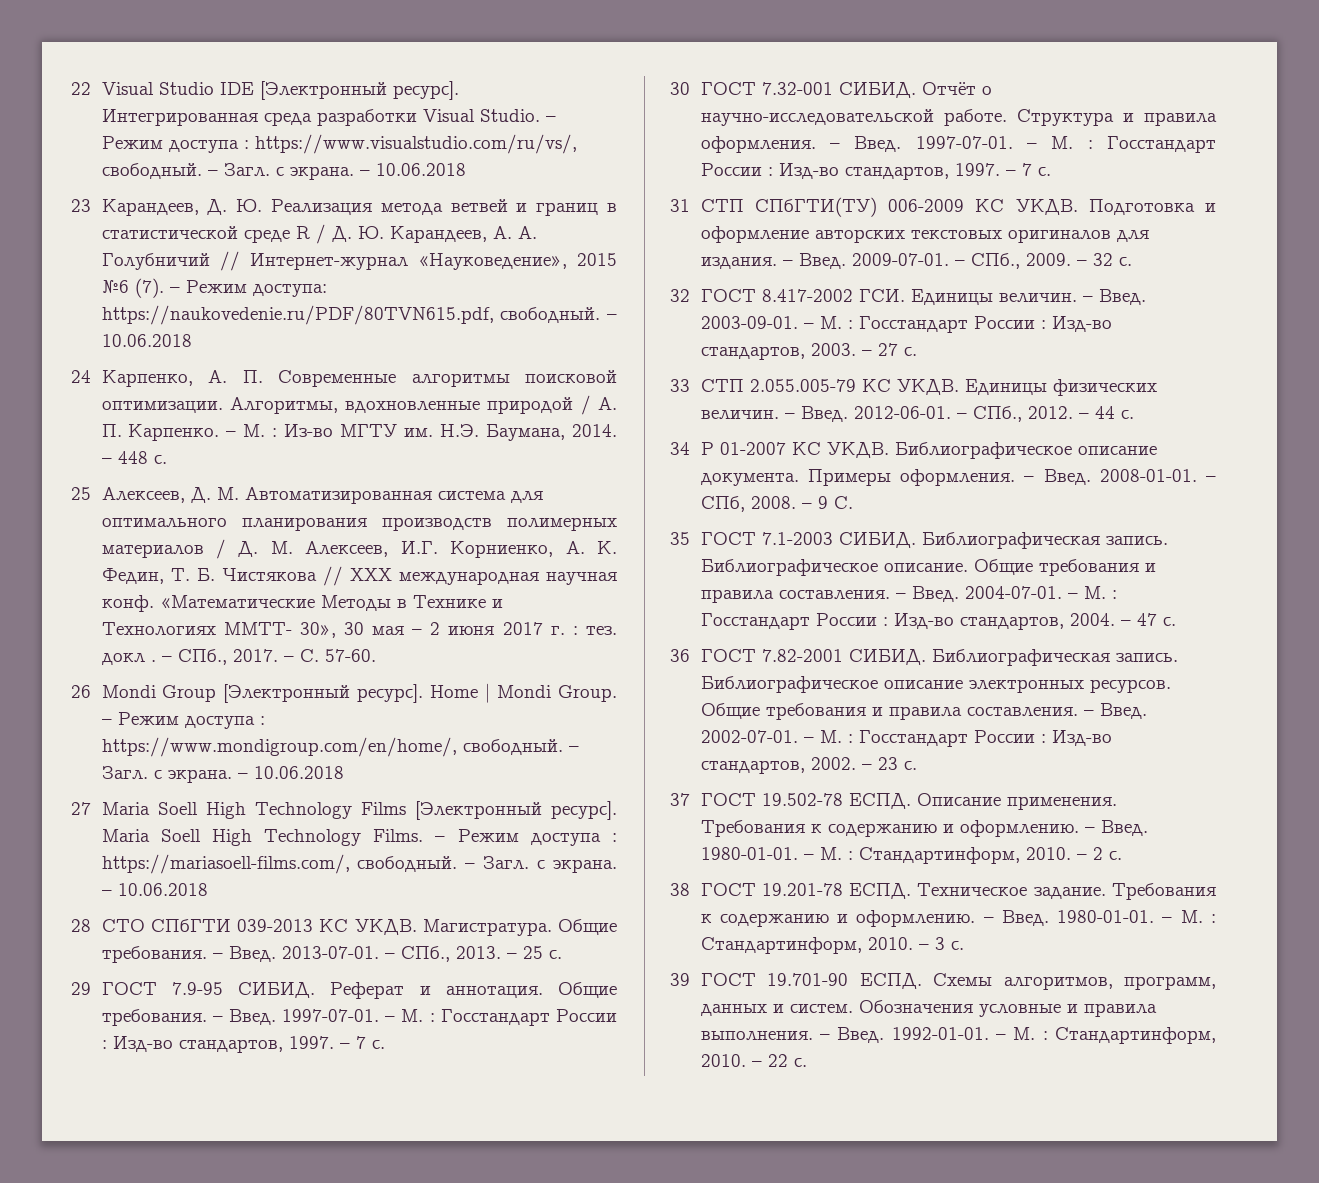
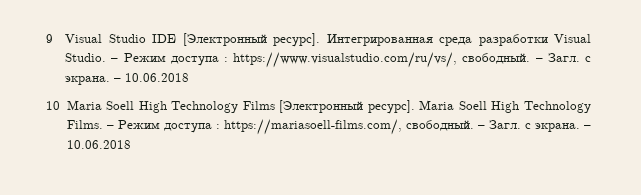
- 22 Visual Studio IDE [Электронный ресурс].
+ 9 Visual Studio IDE [Электронный ресурс].
- 23 Карандеев, Д. Ю. Реализация метода ветвей и границ в статистической среде R / Д. Ю. Карандеев, А. А. Голубничий // Интернет-журнал «Науковедение», 2015 №6 (7). – Режим доступа: https://naukovedenie.ru/PDF/80TVN615.pdf, свободный. – 10.06.2018
- 24 Карпенко, А. П. Современные алгоритмы поисковой оптимизации. Алгоритмы, вдохновленные природой / А. П. Карпенко. – М. : Из-во МГТУ им. Н.Э. Баумана, 2014. – 448 с.
- 25 Алексеев, Д. М. Автоматизированная система для оптимального планирования производств полимерных материалов / Д. М. Алексеев, И.Г. Корниенко, А. К. Федин, Т. Б. Чистякова // XXX международная научная конф. «Математические Методы в Технике и Технологиях ММТТ- 30», 30 мая – 2 июня 2017 г. : тез. докл . – СПб., 2017. – С. 57-60.
- 26 Mondi Group [Электронный ресурс]. Home | Mondi Group. – Режим доступа : https://www.mondigroup.com/en/home/, свободный. – Загл. с экрана. – 10.06.2018
- 27 Maria Soell High Technology Films [Электронный ресурс].
+ 10 Maria Soell High Technology Films [Электронный ресурс].
- 28 СТО СПбГТИ 039-2013 КС УКДВ. Магистратура. Общие требования. – Введ. 2013-07-01. – СПб., 2013. – 25 с.
- 29 ГОСТ 7.9-95 СИБИД. Реферат и аннотация. Общие требования. – Введ. 1997-07-01. – М. : Госстандарт России : Изд-во стандартов, 1997. – 7 с.
- 30 ГОСТ 7.32-001 СИБИД. Отчёт о научно-исследовательской работе. Структура и правила оформления. – Введ. 1997-07-01. – М. : Госстандарт России : Изд-во стандартов, 1997. – 7 с.
- 31 СТП СПбГТИ(ТУ) 006-2009 КС УКДВ. Подготовка и оформление авторских текстовых оригиналов для издания. – Введ. 2009-07-01. – СПб., 2009. – 32 с.
- 32 ГОСТ 8.417-2002 ГСИ. Единицы величин. – Введ. 2003-09-01. – М. : Госстандарт России : Изд-во стандартов, 2003. – 27 с.
- 33 СТП 2.055.005-79 КС УКДВ. Единицы физических величин. – Введ. 2012-06-01. – СПб., 2012. – 44 с.
- 34 Р 01-2007 КС УКДВ. Библиографическое описание документа. Примеры оформления. – Введ. 2008-01-01. – СПб, 2008. – 9 С.
- 35 ГОСТ 7.1-2003 СИБИД. Библиографическая запись. Библиографическое описание. Общие требования и правила составления. – Введ. 2004-07-01. – М. : Госстандарт России : Изд-во стандартов, 2004. – 47 с.
- 36 ГОСТ 7.82-2001 СИБИД. Библиографическая запись. Библиографическое описание электронных ресурсов. Общие требования и правила составления. – Введ. 2002-07-01. – М. : Госстандарт России : Изд-во стандартов, 2002. – 23 с.
- 37 ГОСТ 19.502-78 ЕСПД. Описание применения. Требования к содержанию и оформлению. – Введ. 1980-01-01. – М. : Стандартинформ, 2010. – 2 с.
- 38 ГОСТ 19.201-78 ЕСПД. Техническое задание. Требования к содержанию и оформлению. – Введ. 1980-01-01. – М. : Стандартинформ, 2010. – 3 с.
- 39 ГОСТ 19.701-90 ЕСПД. Схемы алгоритмов, программ, данных и систем. Обозначения условные и правила выполнения. – Введ. 1992-01-01. – М. : Стандартинформ, 2010. – 22 с.

